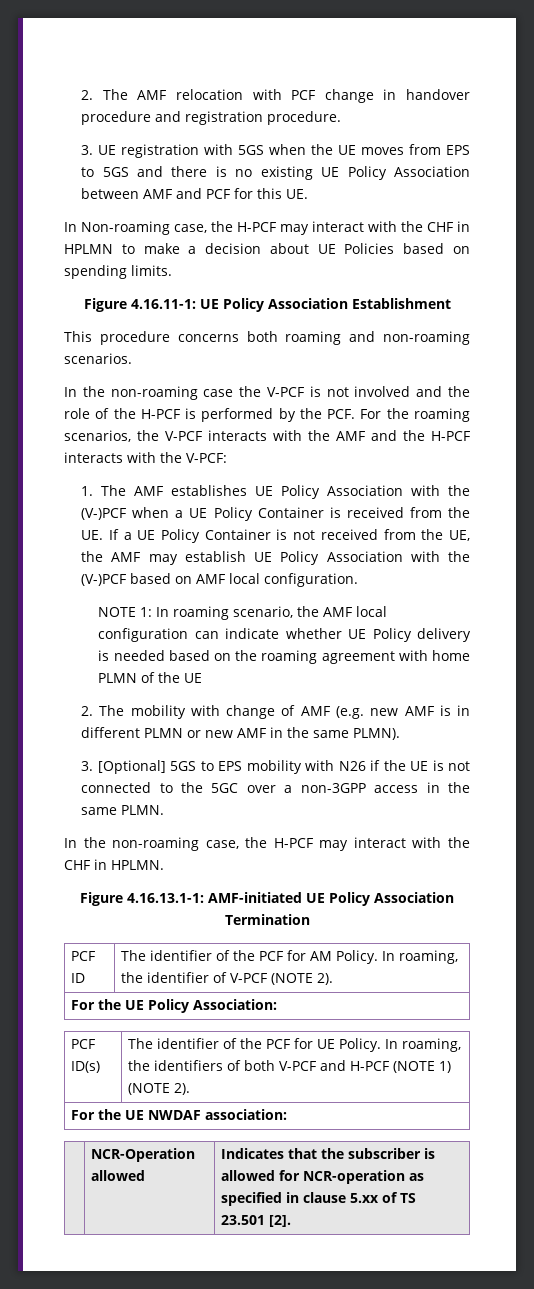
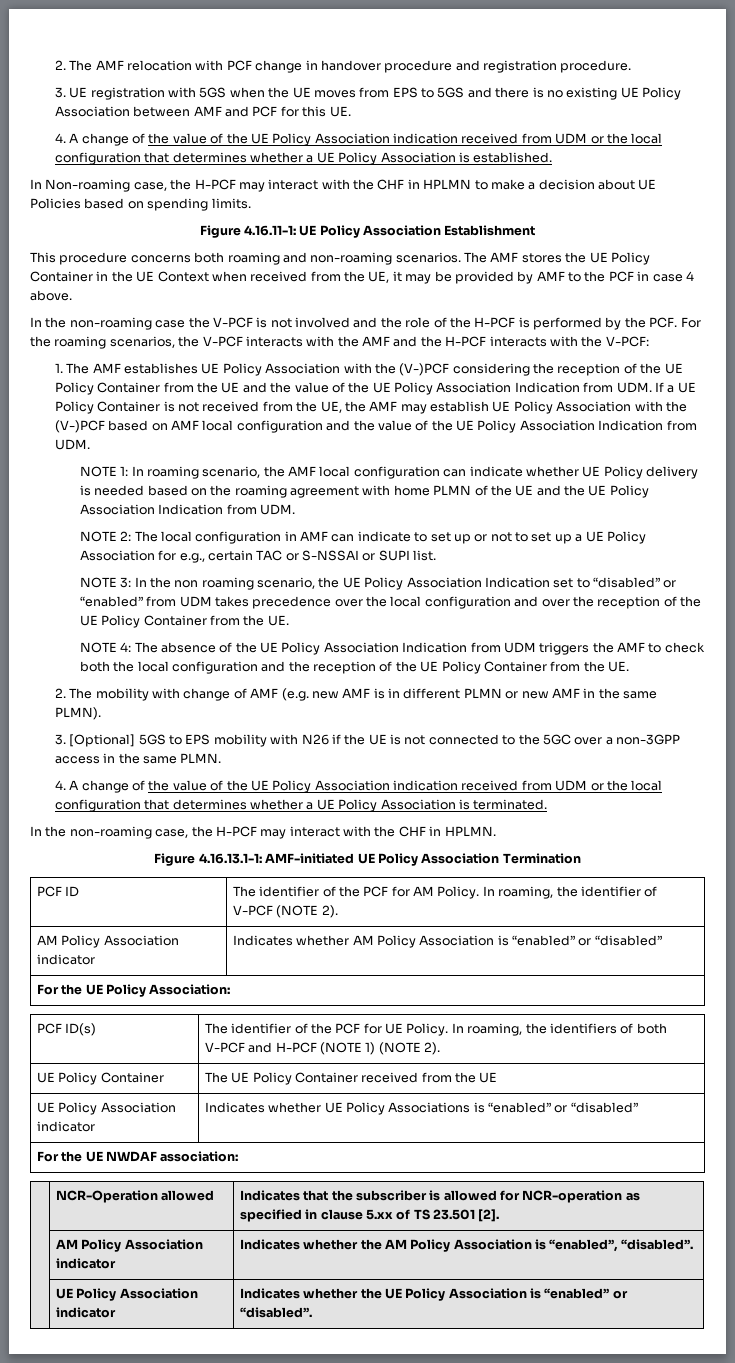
+ 4. A change of the value of the UE Policy Association indication received from UDM or the local configuration that determines whether a UE Policy Association is established.
+ The AMF stores the UE Policy Container in the UE Context when received from the UE, it may be provided by AMF to the PCF in case 4 above.
- 1. The AMF establishes UE Policy Association with the (V-)PCF when a UE Policy Container is received from the UE. If a UE Policy Container is not received from the UE, the AMF may establish UE Policy Association with the (V-)PCF based on AMF local configuration.
+ 1. The AMF establishes UE Policy Association with the (V-)PCF considering the reception of the UE Policy Container from the UE and the value of the UE Policy Association Indication from UDM. If a UE Policy Container is not received from the UE, the AMF may establish UE Policy Association with the (V-)PCF based on AMF local configuration and the value of the UE Policy Association Indication from UDM.
- NOTE 1: In roaming scenario, the AMF local configuration can indicate whether UE Policy delivery is needed based on the roaming agreement with home PLMN of the UE
+ NOTE 1: In roaming scenario, the AMF local configuration can indicate whether UE Policy delivery is needed based on the roaming agreement with home PLMN of the UE and the UE Policy Association Indication from UDM.
+ NOTE 2: The local configuration in AMF can indicate to set up or not to set up a UE Policy Association for e.g., certain TAC or S-NSSAI or SUPI list.
+ NOTE 3: In the non roaming scenario, the UE Policy Association Indication set to “disabled” or “enabled” from UDM takes precedence over the local configuration and over the reception of the UE Policy Container from the UE.
+ NOTE 4: The absence of the UE Policy Association Indication from UDM triggers the AMF to check both the local configuration and the reception of the UE Policy Container from the UE.
+ 4. A change of the value of the UE Policy Association indication received from UDM or the local configuration that determines whether a UE Policy Association is terminated.
+ AM Policy Association indicator | Indicates whether AM Policy Association is “enabled” or “disabled”
+ UE Policy Container | The UE Policy Container received from the UE
+ UE Policy Association indicator | Indicates whether UE Policy Associations is “enabled” or “disabled”
+ | AM Policy Association indicator | Indicates whether the AM Policy Association is “enabled”, “disabled”.
+ | UE Policy Association indicator | Indicates whether the UE Policy Association is “enabled” or “disabled”.

